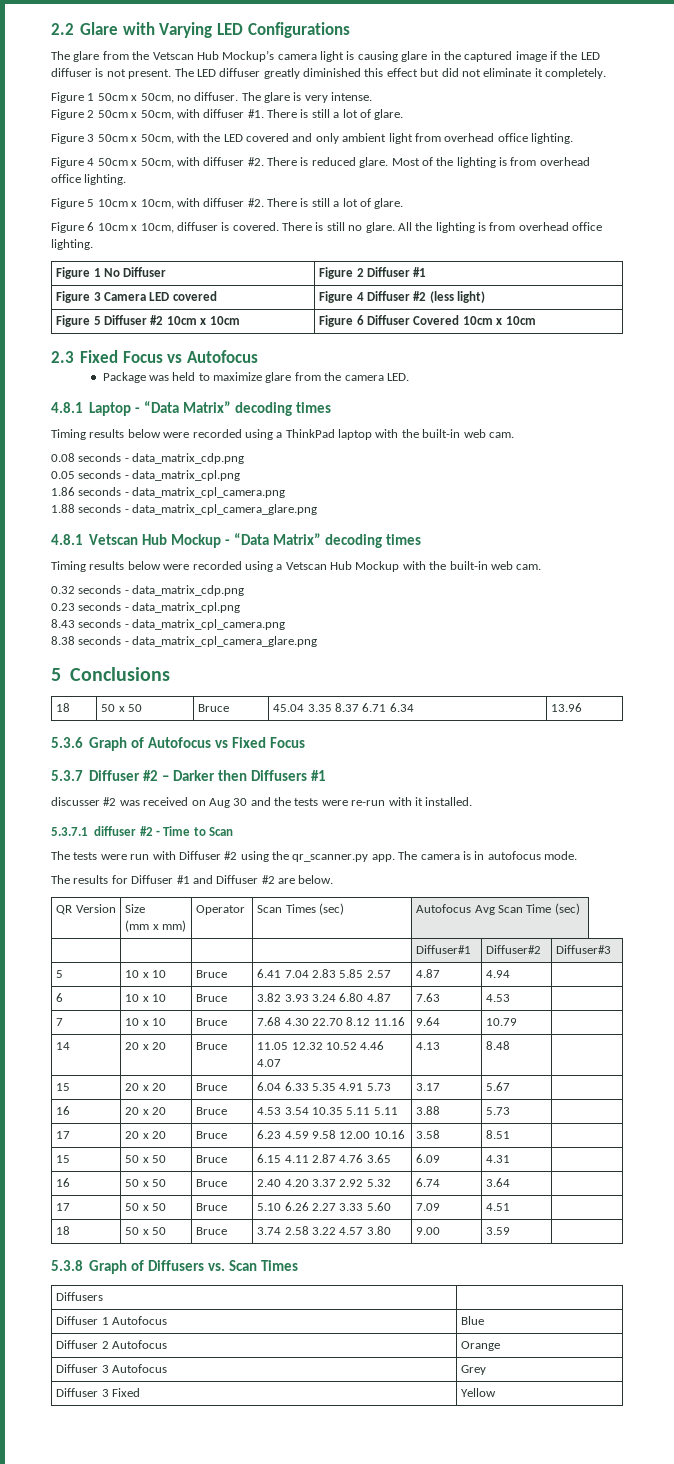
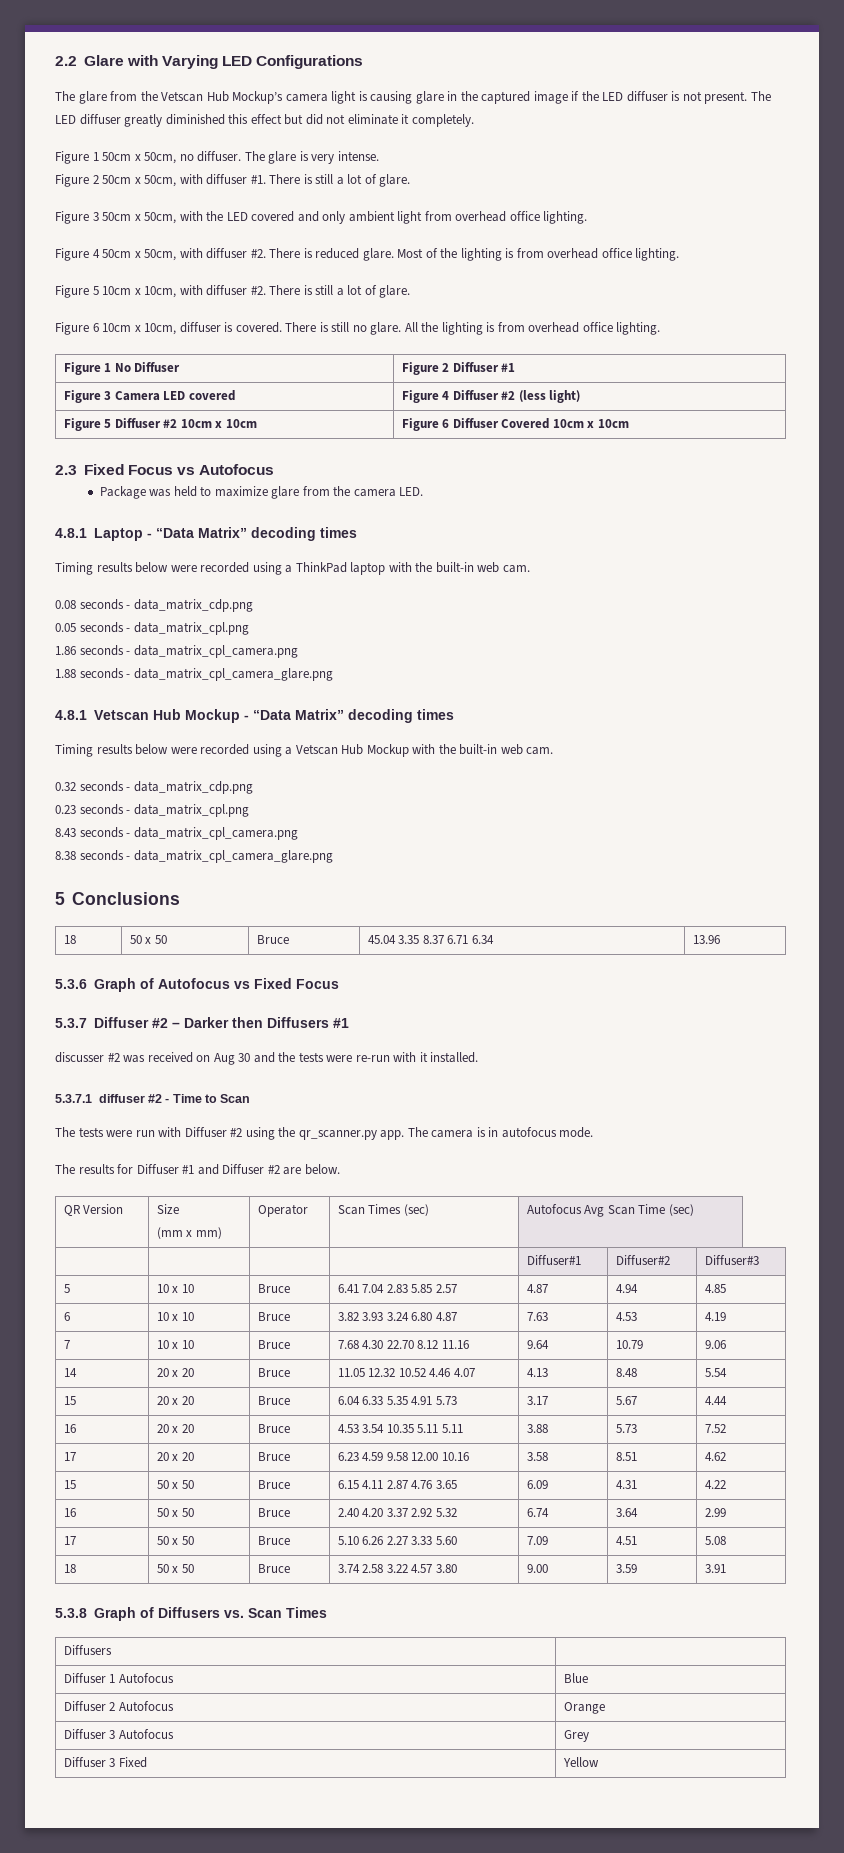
- 5 | 10 x 10 | Bruce | 6.41 7.04 2.83 5.85 2.57 | 4.87 | 4.94 |
+ 5 | 10 x 10 | Bruce | 6.41 7.04 2.83 5.85 2.57 | 4.87 | 4.94 | 4.85
- 6 | 10 x 10 | Bruce | 3.82 3.93 3.24 6.80 4.87 | 7.63 | 4.53 |
+ 6 | 10 x 10 | Bruce | 3.82 3.93 3.24 6.80 4.87 | 7.63 | 4.53 | 4.19
- 7 | 10 x 10 | Bruce | 7.68 4.30 22.70 8.12 11.16 | 9.64 | 10.79 |
+ 7 | 10 x 10 | Bruce | 7.68 4.30 22.70 8.12 11.16 | 9.64 | 10.79 | 9.06
- 14 | 20 x 20 | Bruce | 11.05 12.32 10.52 4.46 4.07 | 4.13 | 8.48 |
+ 14 | 20 x 20 | Bruce | 11.05 12.32 10.52 4.46 4.07 | 4.13 | 8.48 | 5.54
- 15 | 20 x 20 | Bruce | 6.04 6.33 5.35 4.91 5.73 | 3.17 | 5.67 |
+ 15 | 20 x 20 | Bruce | 6.04 6.33 5.35 4.91 5.73 | 3.17 | 5.67 | 4.44
- 16 | 20 x 20 | Bruce | 4.53 3.54 10.35 5.11 5.11 | 3.88 | 5.73 |
+ 16 | 20 x 20 | Bruce | 4.53 3.54 10.35 5.11 5.11 | 3.88 | 5.73 | 7.52
- 17 | 20 x 20 | Bruce | 6.23 4.59 9.58 12.00 10.16 | 3.58 | 8.51 |
+ 17 | 20 x 20 | Bruce | 6.23 4.59 9.58 12.00 10.16 | 3.58 | 8.51 | 4.62
- 15 | 50 x 50 | Bruce | 6.15 4.11 2.87 4.76 3.65 | 6.09 | 4.31 |
+ 15 | 50 x 50 | Bruce | 6.15 4.11 2.87 4.76 3.65 | 6.09 | 4.31 | 4.22
- 16 | 50 x 50 | Bruce | 2.40 4.20 3.37 2.92 5.32 | 6.74 | 3.64 |
+ 16 | 50 x 50 | Bruce | 2.40 4.20 3.37 2.92 5.32 | 6.74 | 3.64 | 2.99
- 17 | 50 x 50 | Bruce | 5.10 6.26 2.27 3.33 5.60 | 7.09 | 4.51 |
+ 17 | 50 x 50 | Bruce | 5.10 6.26 2.27 3.33 5.60 | 7.09 | 4.51 | 5.08
- 18 | 50 x 50 | Bruce | 3.74 2.58 3.22 4.57 3.80 | 9.00 | 3.59 |
+ 18 | 50 x 50 | Bruce | 3.74 2.58 3.22 4.57 3.80 | 9.00 | 3.59 | 3.91

